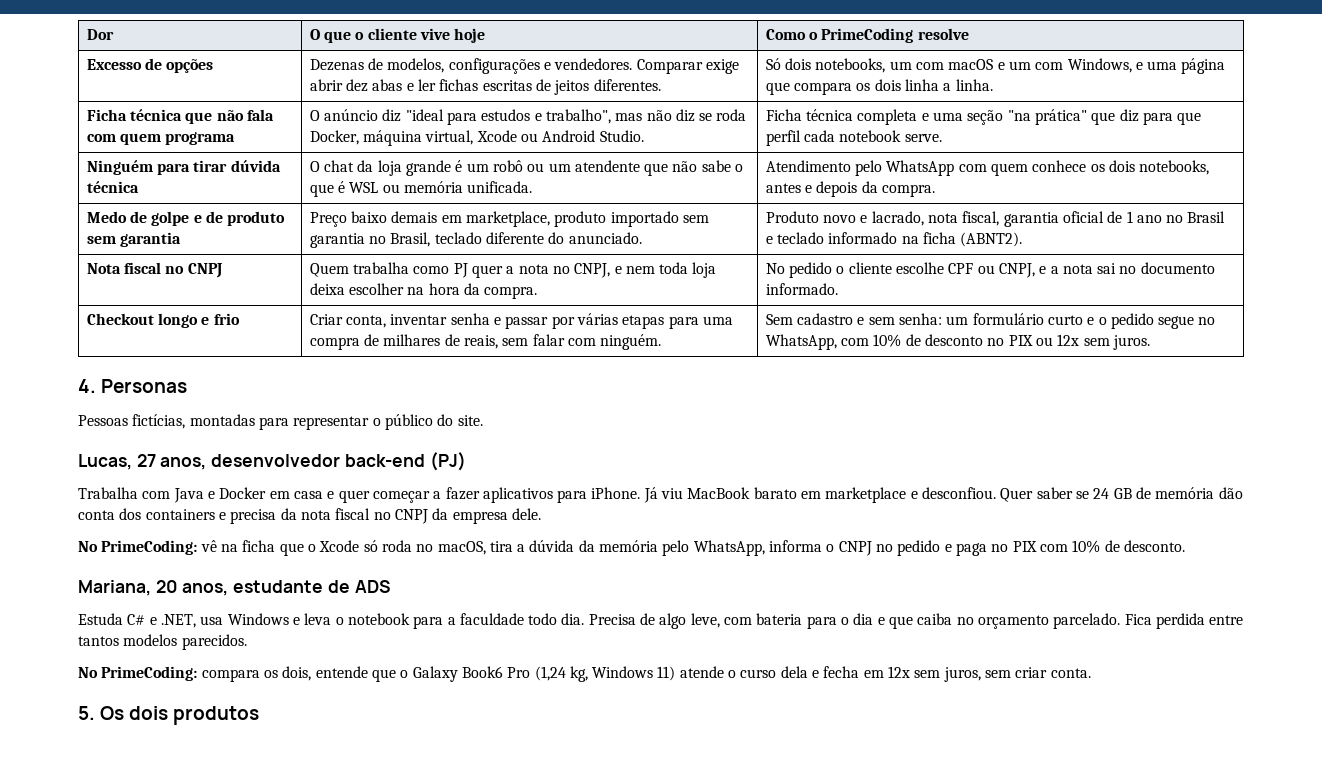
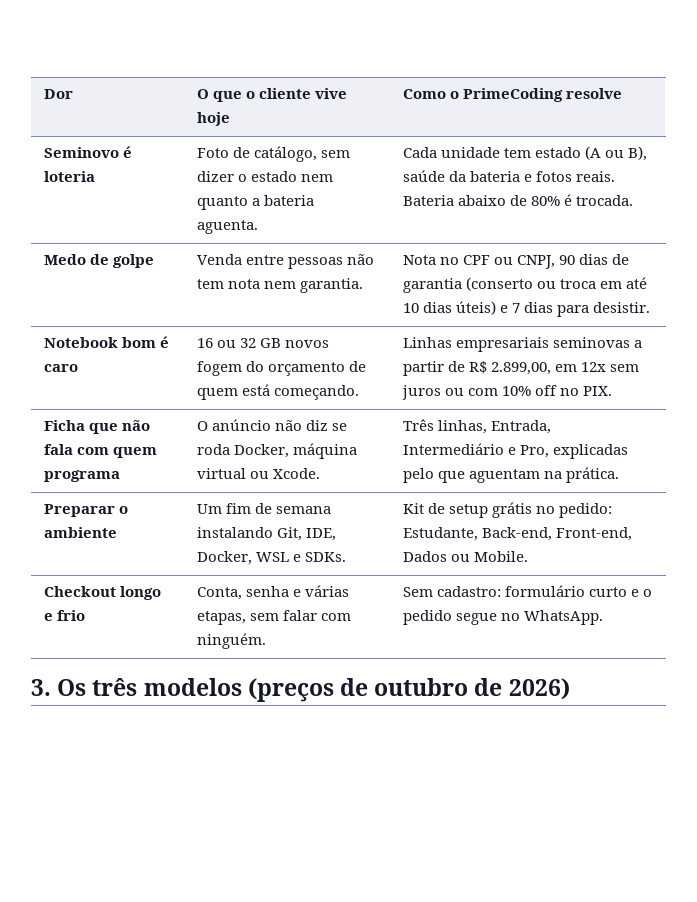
- Excesso de opções | Dezenas de modelos, configurações e vendedores. Comparar exige abrir dez abas e ler fichas escritas de jeitos diferentes. | Só dois notebooks, um com macOS e um com Windows, e uma página que compara os dois linha a linha.
- Ficha técnica que não fala com quem programa | O anúncio diz "ideal para estudos e trabalho", mas não diz se roda Docker, máquina virtual, Xcode ou Android Studio. | Ficha técnica completa e uma seção "na prática" que diz para que perfil cada notebook serve.
- Ninguém para tirar dúvida técnica | O chat da loja grande é um robô ou um atendente que não sabe o que é WSL ou memória unificada. | Atendimento pelo WhatsApp com quem conhece os dois notebooks, antes e depois da compra.
- Medo de golpe e de produto sem garantia | Preço baixo demais em marketplace, produto importado sem garantia no Brasil, teclado diferente do anunciado. | Produto novo e lacrado, nota fiscal, garantia oficial de 1 ano no Brasil e teclado informado na ficha (ABNT2).
- Nota fiscal no CNPJ | Quem trabalha como PJ quer a nota no CNPJ, e nem toda loja deixa escolher na hora da compra. | No pedido o cliente escolhe CPF ou CNPJ, e a nota sai no documento informado.
- Checkout longo e frio | Criar conta, inventar senha e passar por várias etapas para uma compra de milhares de reais, sem falar com ninguém. | Sem cadastro e sem senha: um formulário curto e o pedido segue no WhatsApp, com 10% de desconto no PIX ou 12x sem juros.
- 4. Personas
- Pessoas fictícias, montadas para representar o público do site.
- Lucas, 27 anos, desenvolvedor back-end (PJ)
- Trabalha com Java e Docker em casa e quer começar a fazer aplicativos para iPhone. Já viu MacBook barato em marketplace e desconfiou. Quer saber se 24 GB de memória dão conta dos containers e precisa da nota fiscal no CNPJ da empresa dele.
- No PrimeCoding: vê na ficha que o Xcode só roda no macOS, tira a dúvida da memória pelo WhatsApp, informa o CNPJ no pedido e paga no PIX com 10% de desconto.
- Mariana, 20 anos, estudante de ADS
- Estuda C# e .NET, usa Windows e leva o notebook para a faculdade todo dia. Precisa de algo leve, com bateria para o dia e que caiba no orçamento parcelado. Fica perdida entre tantos modelos parecidos.
- No PrimeCoding: compara os dois, entende que o Galaxy Book6 Pro (1,24 kg, Windows 11) atende o curso dela e fecha em 12x sem juros, sem criar conta.
- 5. Os dois produtos
+ Seminovo é loteria | Foto de catálogo, sem dizer o estado nem quanto a bateria aguenta. | Cada unidade tem estado (A ou B), saúde da bateria e fotos reais. Bateria abaixo de 80% é trocada.
+ Medo de golpe | Venda entre pessoas não tem nota nem garantia. | Nota no CPF ou CNPJ, 90 dias de garantia (conserto ou troca em até 10 dias úteis) e 7 dias para desistir.
+ Notebook bom é caro | 16 ou 32 GB novos fogem do orçamento de quem está começando. | Linhas empresariais seminovas a partir de R$ 2.899,00, em 12x sem juros ou com 10% off no PIX.
+ Ficha que não fala com quem programa | O anúncio não diz se roda Docker, máquina virtual ou Xcode. | Três linhas, Entrada, Intermediário e Pro, explicadas pelo que aguentam na prática.
+ Preparar o ambiente | Um fim de semana instalando Git, IDE, Docker, WSL e SDKs. | Kit de setup grátis no pedido: Estudante, Back-end, Front-end, Dados ou Mobile.
+ Checkout longo e frio | Conta, senha e várias etapas, sem falar com ninguém. | Sem cadastro: formulário curto e o pedido segue no WhatsApp.
+ 3. Os três modelos (preços de outubro de 2026)

